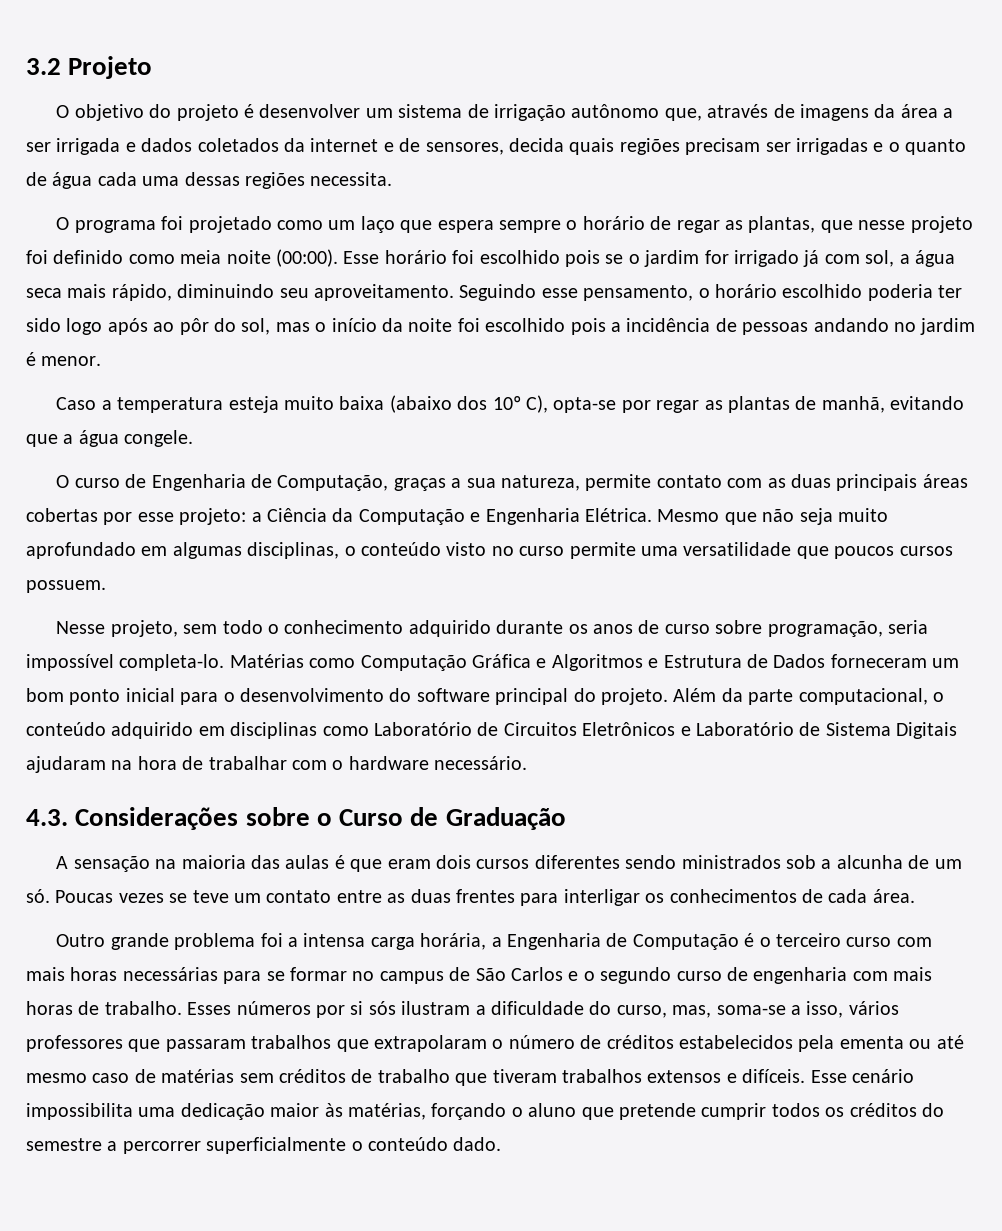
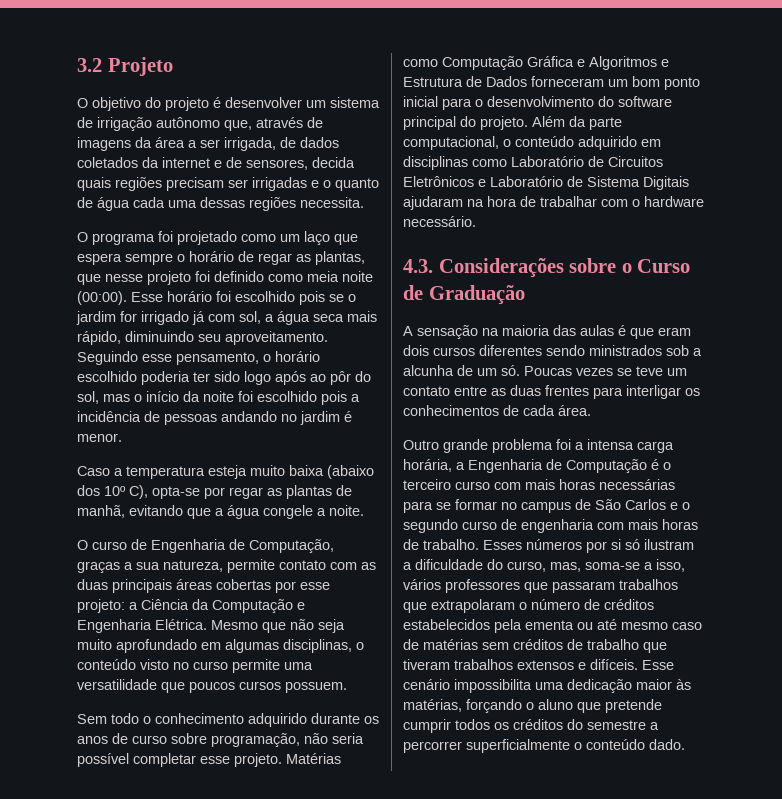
- O objetivo do projeto é desenvolver um sistema de irrigação autônomo que, através de imagens da área a ser irrigada e dados coletados da internet e de sensores, decida quais regiões precisam ser irrigadas e o quanto de água cada uma dessas regiões necessita.
+ O objetivo do projeto é desenvolver um sistema de irrigação autônomo que, através de imagens da área a ser irrigada, de dados coletados da internet e de sensores, decida quais regiões precisam ser irrigadas e o quanto de água cada uma dessas regiões necessita.
- Caso a temperatura esteja muito baixa (abaixo dos 10º C), opta-se por regar as plantas de manhã, evitando que a água congele.
+ Caso a temperatura esteja muito baixa (abaixo dos 10º C), opta-se por regar as plantas de manhã, evitando que a água congele a noite.
- Nesse projeto, sem todo o conhecimento adquirido durante os anos de curso sobre programação, seria impossível completa-lo.
+ Sem todo o conhecimento adquirido durante os anos de curso sobre programação, não seria possível completar esse projeto.
- Esses números por si sós ilustram a dificuldade do curso, mas, soma-se a isso, vários professores que passaram trabalhos que extrapolaram o número de créditos estabelecidos pela ementa ou até mesmo caso de matérias sem créditos de trabalho que tiveram trabalhos extensos e difíceis.
+ Esses números por si só ilustram a dificuldade do curso, mas, soma-se a isso, vários professores que passaram trabalhos que extrapolaram o número de créditos estabelecidos pela ementa ou até mesmo caso de matérias sem créditos de trabalho que tiveram trabalhos extensos e difíceis.

